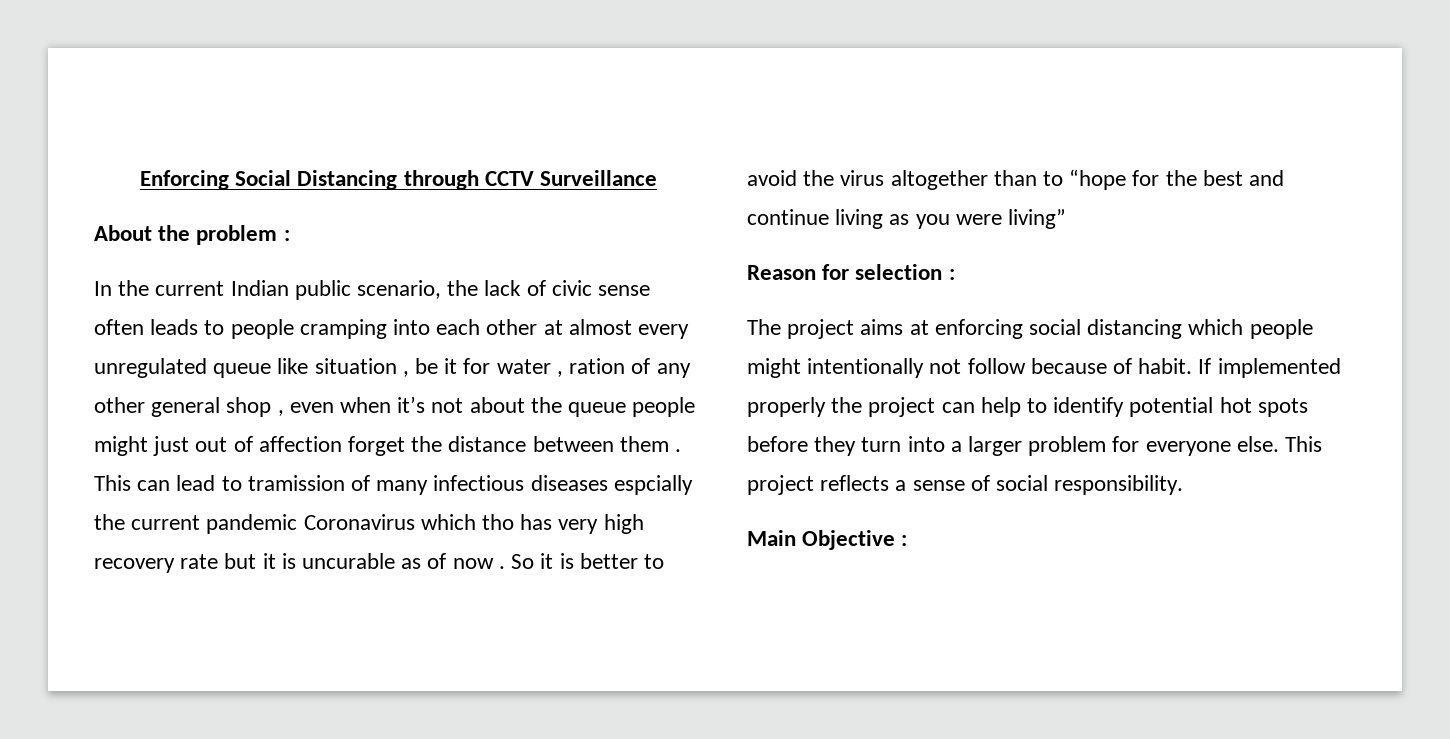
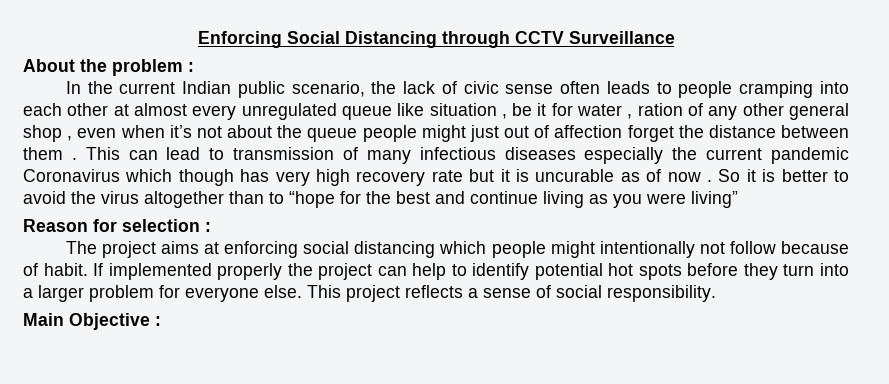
- This can lead to tramission of many infectious diseases espcially the current pandemic Coronavirus which tho has very high recovery rate but it is uncurable as of now .
+ This can lead to transmission of many infectious diseases especially the current pandemic Coronavirus which though has very high recovery rate but it is uncurable as of now .

